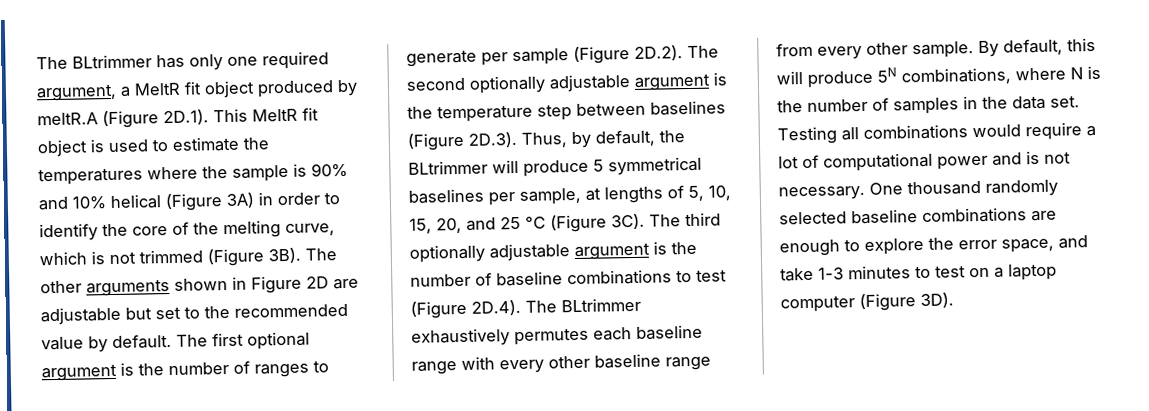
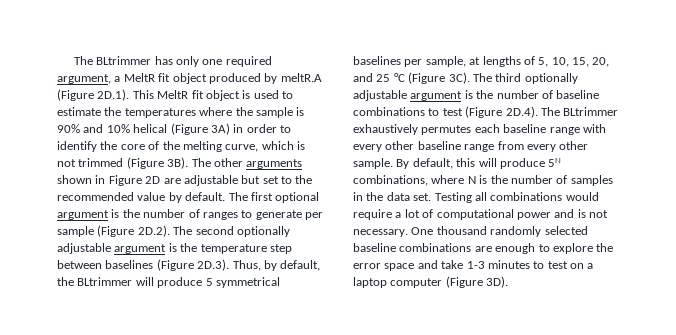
- One thousand randomly selected baseline combinations are enough to explore the error space, and take 1-3 minutes to test on a laptop computer (Figure 3D).
+ One thousand randomly selected baseline combinations are enough to explore the error space and take 1-3 minutes to test on a laptop computer (Figure 3D).

